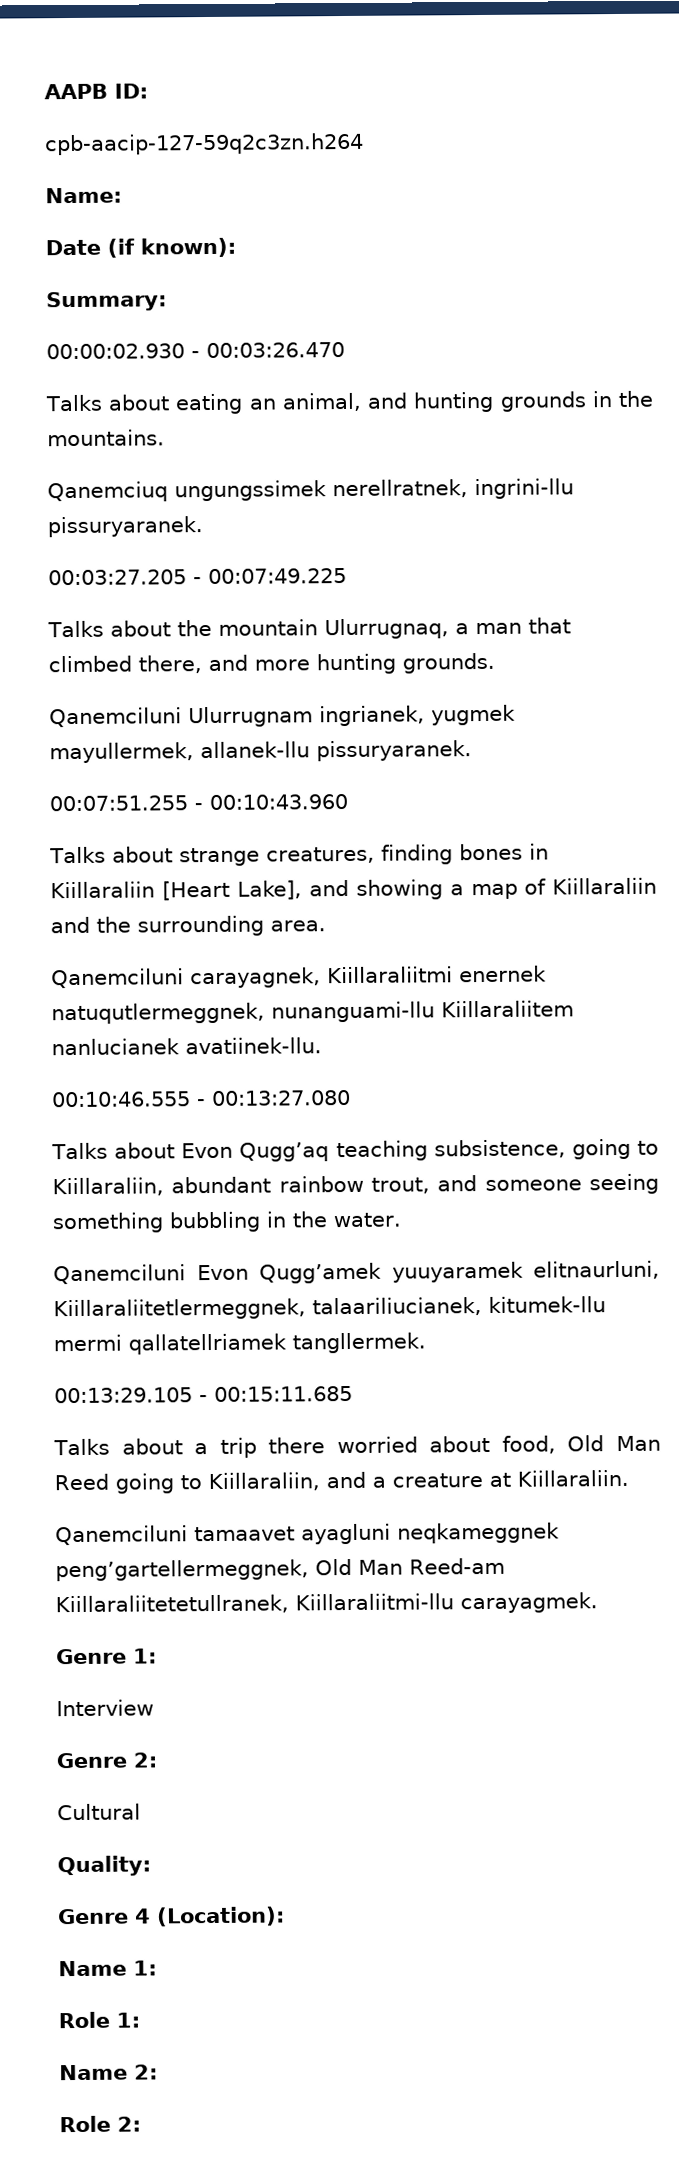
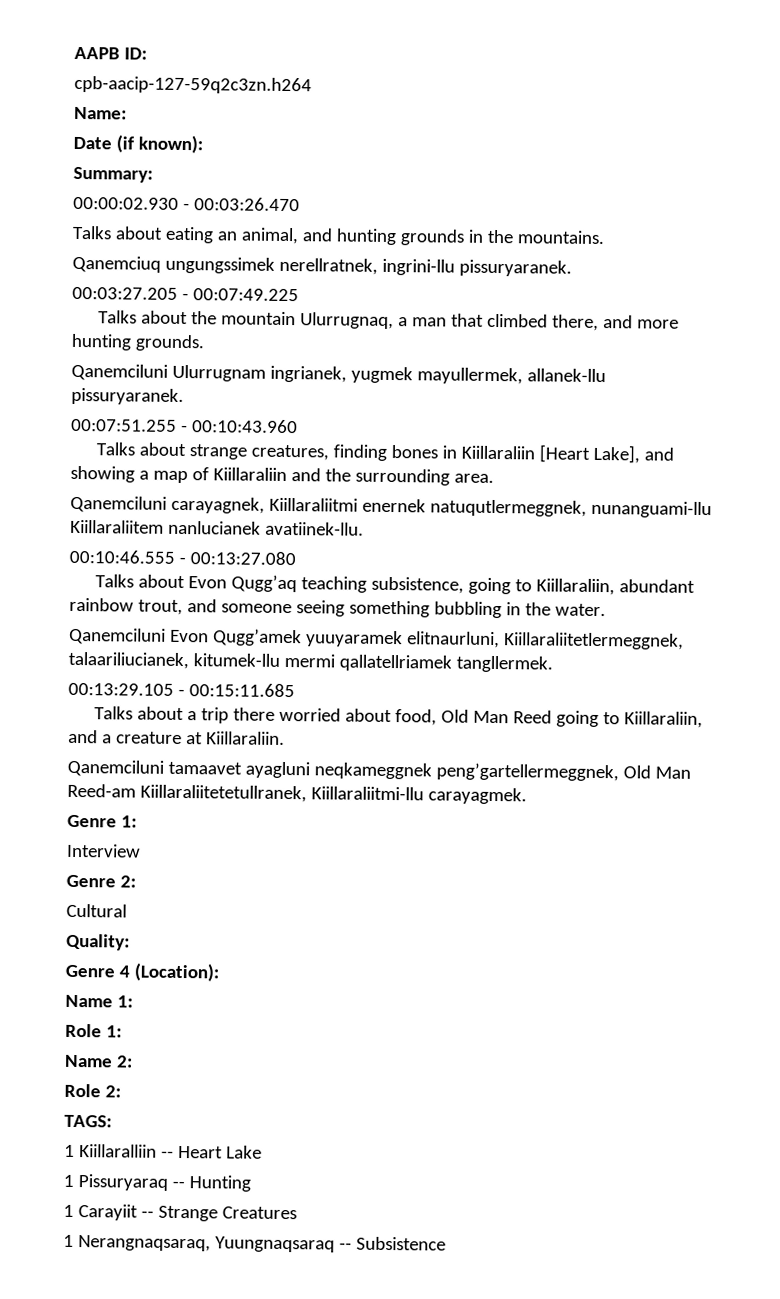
+ TAGS:
+ 1 Kiillaralliin -- Heart Lake
+ 1 Pissuryaraq -- Hunting
+ 1 Carayiit -- Strange Creatures
+ 1 Nerangnaqsaraq, Yuungnaqsaraq -- Subsistence

